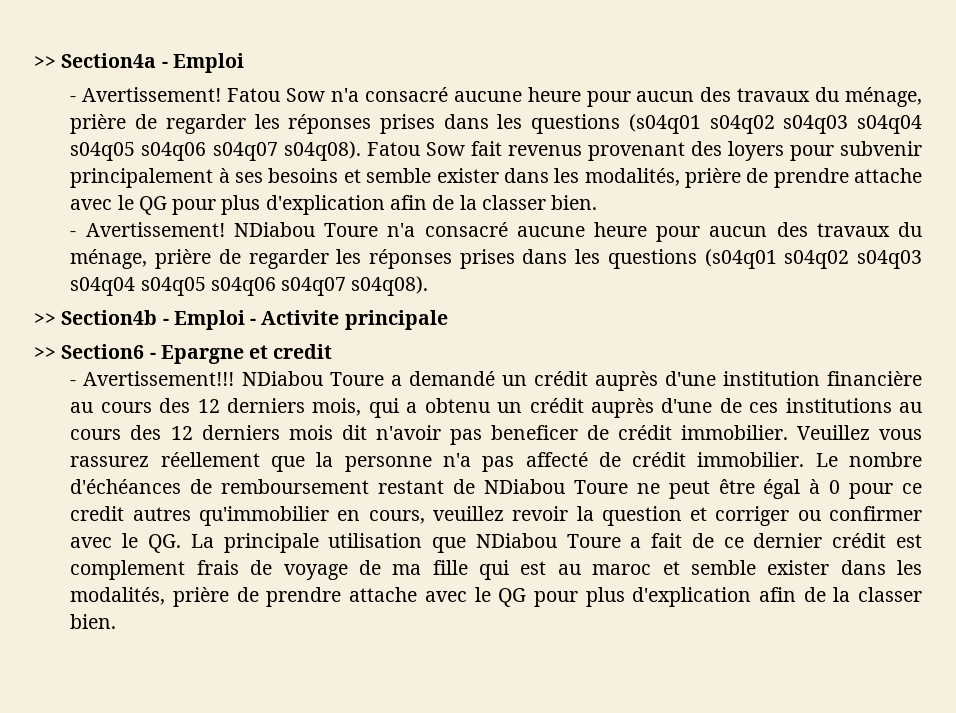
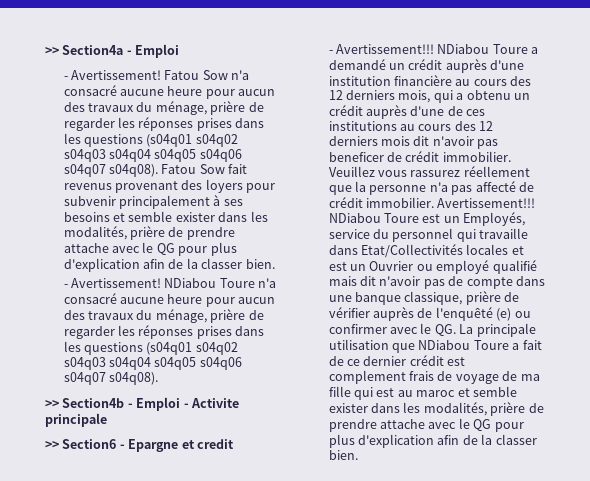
- Le nombre d'échéances de remboursement restant de NDiabou Toure ne peut être égal à 0 pour ce credit autres qu'immobilier en cours, veuillez revoir la question et corriger ou confirmer avec le QG. La principale utilisation que NDiabou Toure a fait de ce dernier crédit est complement frais de voyage de ma fille qui est au maroc et semble exister dans les modalités, prière de prendre attache avec le QG pour plus d'explication afin de la classer bien.
+ Avertissement!!! NDiabou Toure est un Employés, service du personnel qui travaille dans Etat/Collectivités locales et est un Ouvrier ou employé qualifié mais dit n'avoir pas de compte dans une banque classique, prière de vérifier auprès de l'enquêté (e) ou confirmer avec le QG. La principale utilisation que NDiabou Toure a fait de ce dernier crédit est complement frais de voyage de ma fille qui est au maroc et semble exister dans les modalités, prière de prendre attache avec le QG pour plus d'explication afin de la classer bien.

